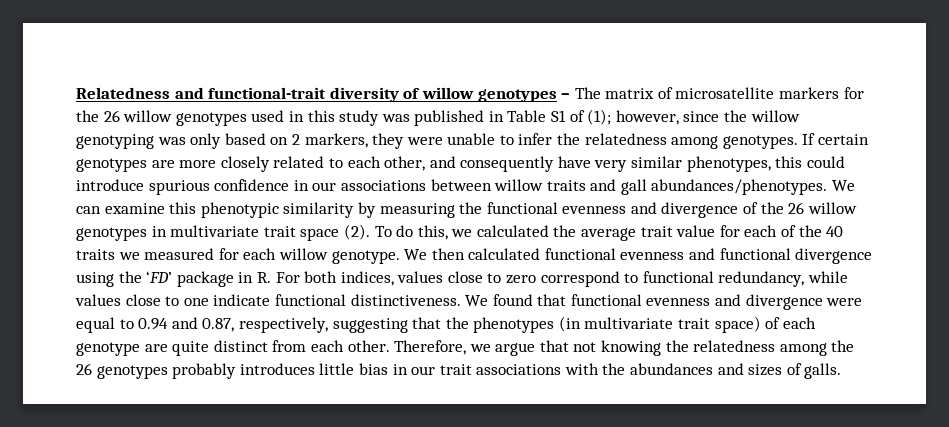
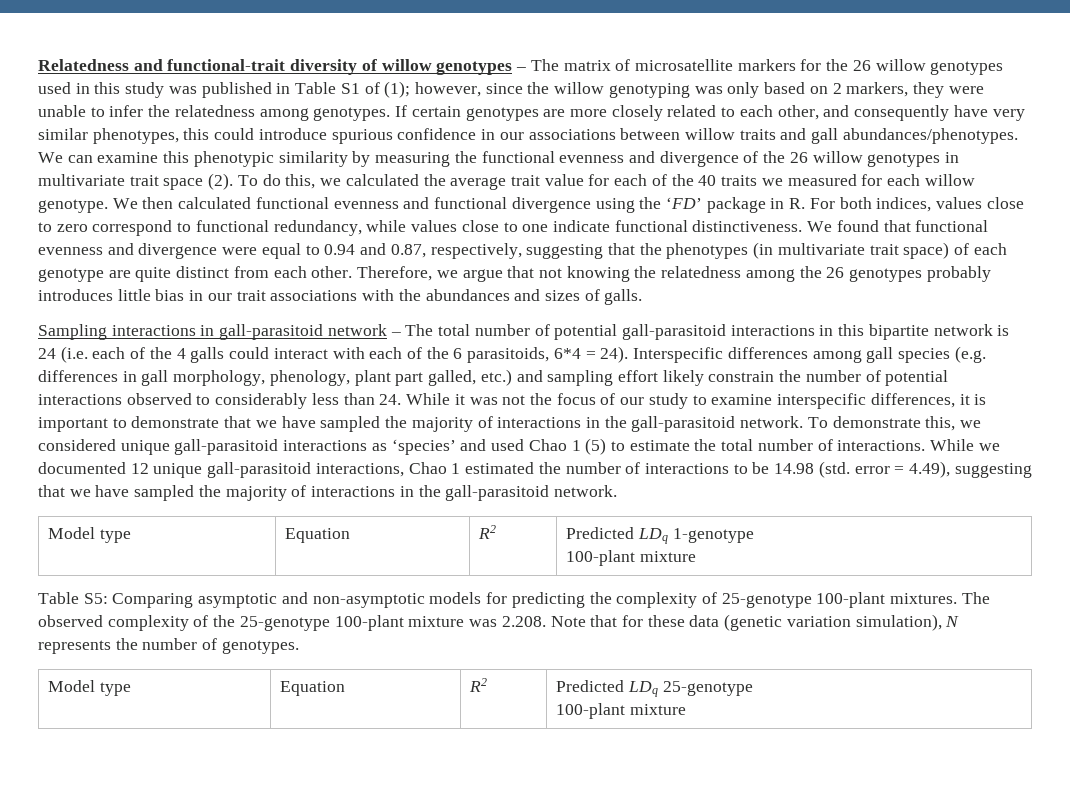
+ Sampling interactions in gall-parasitoid network – The total number of potential gall-parasitoid interactions in this bipartite network is 24 (i.e. each of the 4 galls could interact with each of the 6 parasitoids, 6*4 = 24). Interspecific differences among gall species (e.g. differences in gall morphology, phenology, plant part galled, etc.) and sampling effort likely constrain the number of potential interactions observed to considerably less than 24. While it was not the focus of our study to examine interspecific differences, it is important to demonstrate that we have sampled the majority of interactions in the gall-parasitoid network. To demonstrate this, we considered unique gall-parasitoid interactions as ‘species’ and used Chao 1 (5) to estimate the total number of interactions. While we documented 12 unique gall-parasitoid interactions, Chao 1 estimated the number of interactions to be 14.98 (std. error = 4.49), suggesting that we have sampled the majority of interactions in the gall-parasitoid network.
+ Model type | Equation | R2 | Predicted LDq 1-genotype
+ 100-plant mixture
+ Table S5: Comparing asymptotic and non-asymptotic models for predicting the complexity of 25-genotype 100-plant mixtures. The observed complexity of the 25-genotype 100-plant mixture was 2.208. Note that for these data (genetic variation simulation), N represents the number of genotypes.
+ Model type | Equation | R2 | Predicted LDq 25-genotype
+ 100-plant mixture

